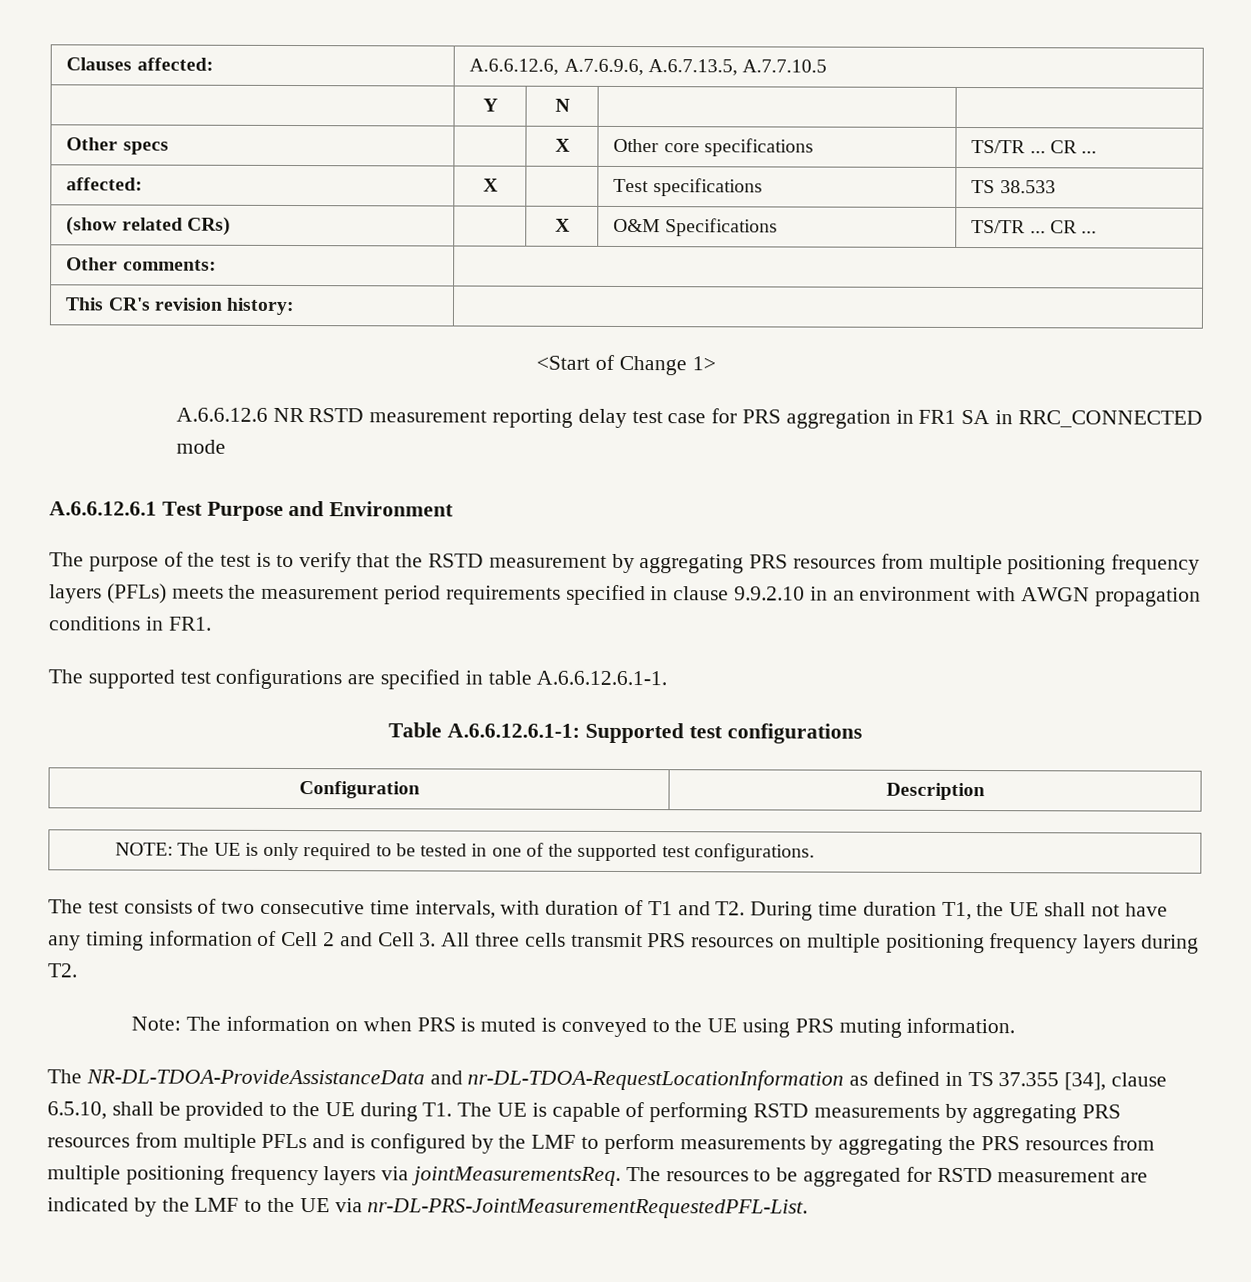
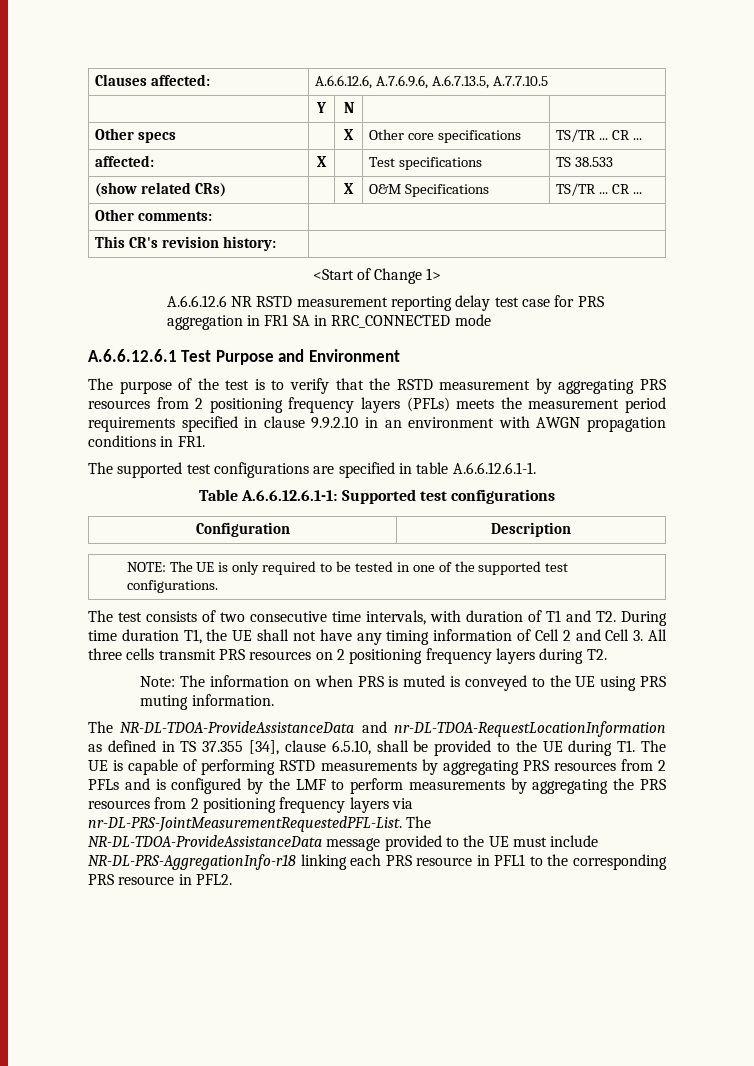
- The purpose of the test is to verify that the RSTD measurement by aggregating PRS resources from multiple positioning frequency layers (PFLs) meets the measurement period requirements specified in clause 9.9.2.10 in an environment with AWGN propagation conditions in FR1.
+ The purpose of the test is to verify that the RSTD measurement by aggregating PRS resources from 2 positioning frequency layers (PFLs) meets the measurement period requirements specified in clause 9.9.2.10 in an environment with AWGN propagation conditions in FR1.
- The test consists of two consecutive time intervals, with duration of T1 and T2. During time duration T1, the UE shall not have any timing information of Cell 2 and Cell 3. All three cells transmit PRS resources on multiple positioning frequency layers during T2.
+ The test consists of two consecutive time intervals, with duration of T1 and T2. During time duration T1, the UE shall not have any timing information of Cell 2 and Cell 3. All three cells transmit PRS resources on 2 positioning frequency layers during T2.
- The NR-DL-TDOA-ProvideAssistanceData and nr-DL-TDOA-RequestLocationInformation as defined in TS 37.355 [34], clause 6.5.10, shall be provided to the UE during T1. The UE is capable of performing RSTD measurements by aggregating PRS resources from multiple PFLs and is configured by the LMF to perform measurements by aggregating the PRS resources from multiple positioning frequency layers via jointMeasurementsReq. The resources to be aggregated for RSTD measurement are indicated by the LMF to the UE via nr-DL-PRS-JointMeasurementRequestedPFL-List.
+ The NR-DL-TDOA-ProvideAssistanceData and nr-DL-TDOA-RequestLocationInformation as defined in TS 37.355 [34], clause 6.5.10, shall be provided to the UE during T1. The UE is capable of performing RSTD measurements by aggregating PRS resources from 2 PFLs and is configured by the LMF to perform measurements by aggregating the PRS resources from 2 positioning frequency layers via nr-DL-PRS-JointMeasurementRequestedPFL-List. The NR-DL-TDOA-ProvideAssistanceData message provided to the UE must include NR-DL-PRS-AggregationInfo-r18 linking each PRS resource in PFL1 to the corresponding PRS resource in PFL2.

